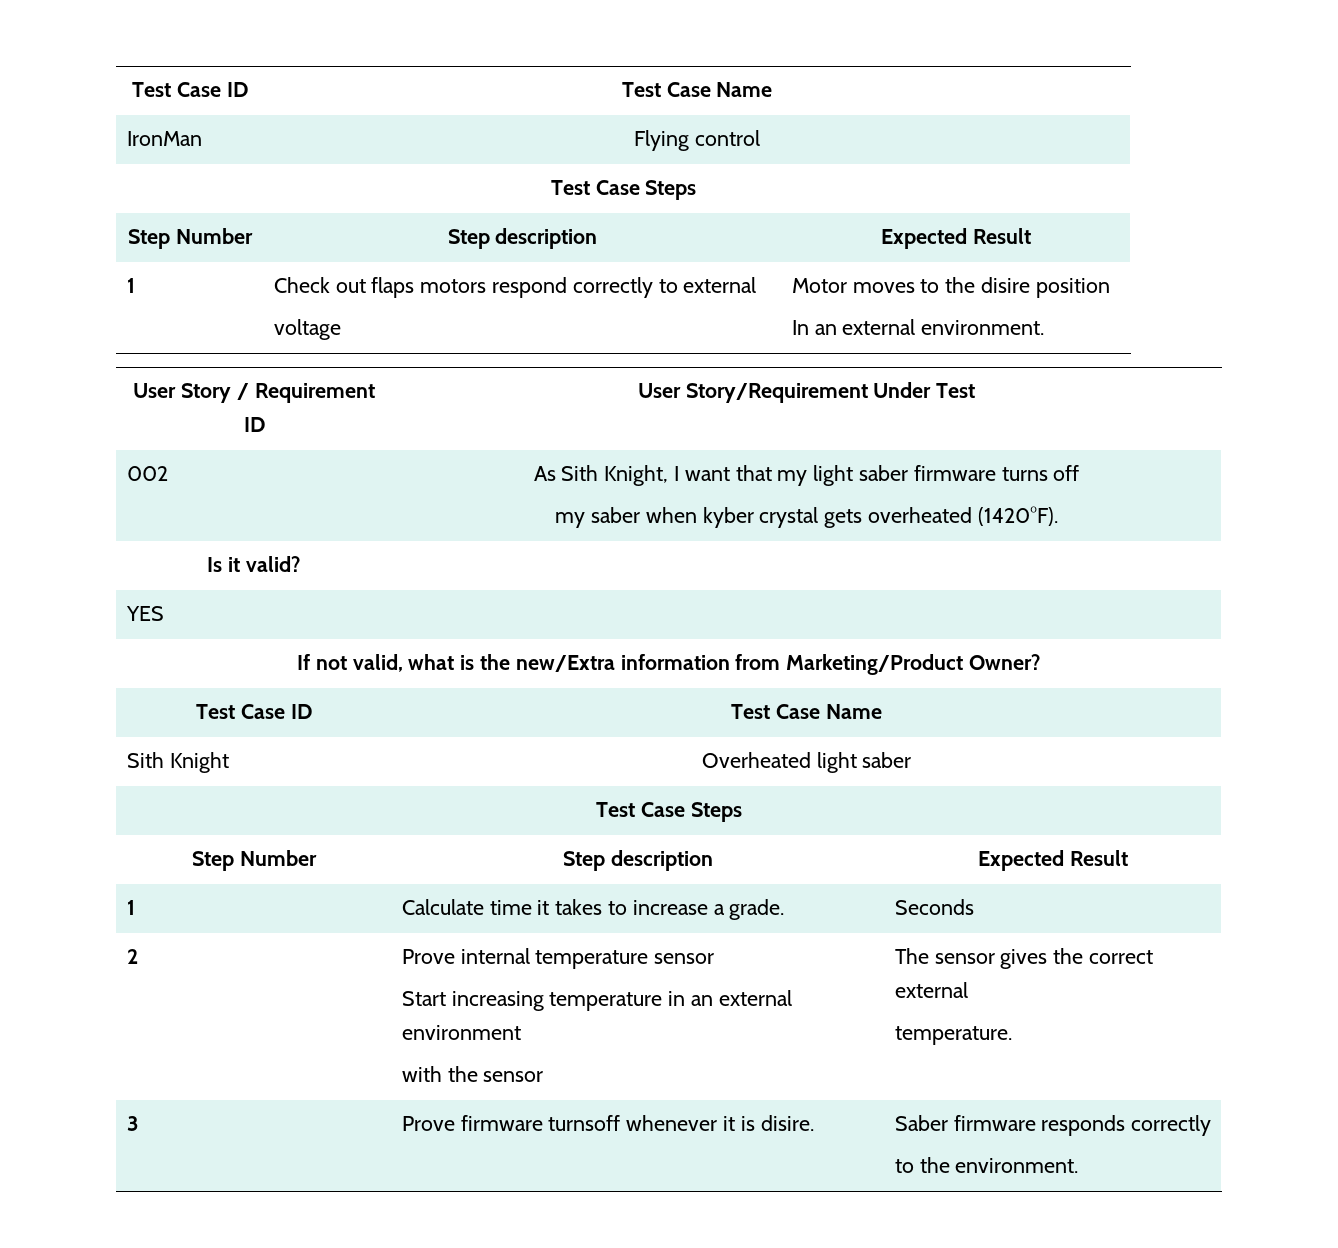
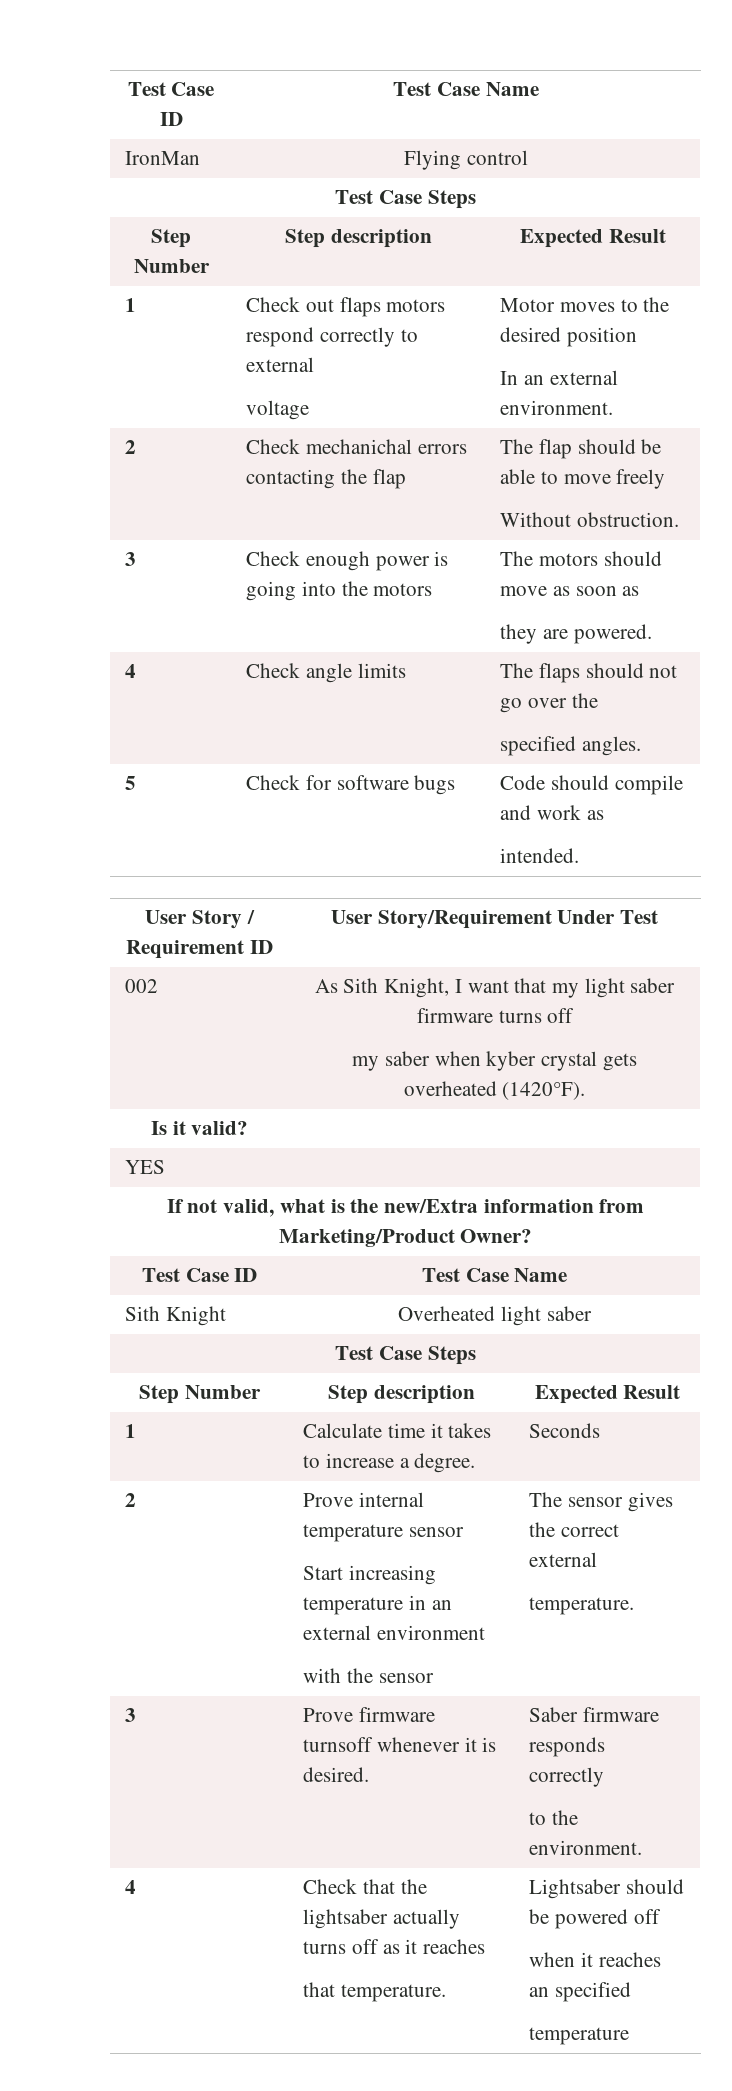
  1 | Check out flaps motors respond correctly to external
- voltage | Motor moves to the disire position
+ voltage | Motor moves to the desired position
+ 2 | Check mechanichal errors contacting the flap | The flap should be able to move freely
+ Without obstruction.
+ 3 | Check enough power is going into the motors | The motors should move as soon as
+ they are powered.
+ 4 | Check angle limits | The flaps should not go over the
+ specified angles.
+ 5 | Check for software bugs | Code should compile and work as
+ intended.
- 1 | Calculate time it takes to increase a grade. | Seconds
+ 1 | Calculate time it takes to increase a degree. | Seconds
- 3 | Prove firmware turnsoff whenever it is disire. | Saber firmware responds correctly
+ 3 | Prove firmware turnsoff whenever it is desired. | Saber firmware responds correctly
+ 4 | Check that the lightsaber actually turns off as it reaches
+ that temperature. | Lightsaber should be powered off
+ when it reaches an specified
+ temperature

